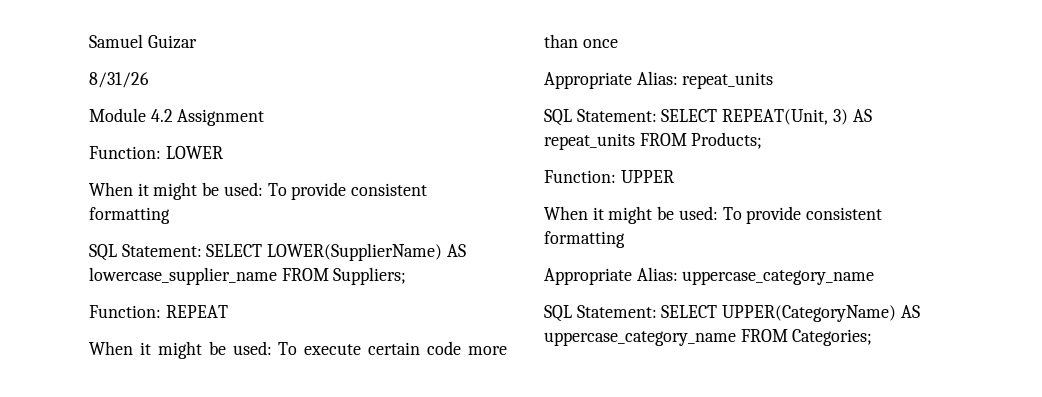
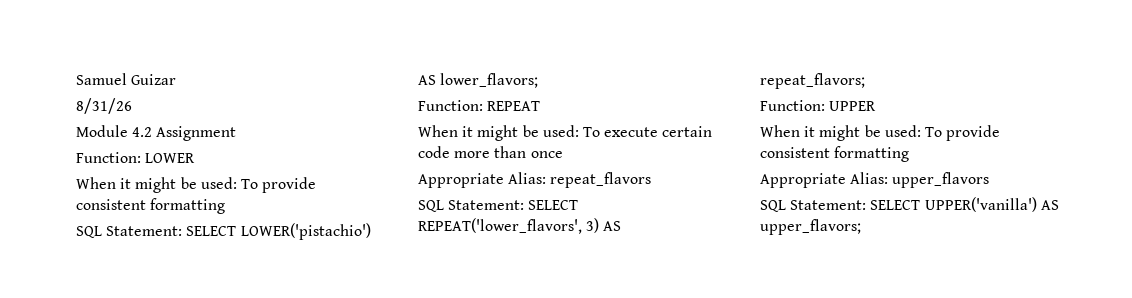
- SQL Statement: SELECT LOWER(SupplierName) AS lowercase_supplier_name FROM Suppliers;
+ SQL Statement: SELECT LOWER('pistachio') AS lower_flavors;
- Appropriate Alias: repeat_units
- SQL Statement: SELECT REPEAT(Unit, 3) AS repeat_units FROM Products;
+ Appropriate Alias: repeat_flavors
+ SQL Statement: SELECT REPEAT('lower_flavors', 3) AS repeat_flavors;
- Appropriate Alias: uppercase_category_name
- SQL Statement: SELECT UPPER(CategoryName) AS uppercase_category_name FROM Categories;
+ Appropriate Alias: upper_flavors
+ SQL Statement: SELECT UPPER('vanilla') AS upper_flavors;

